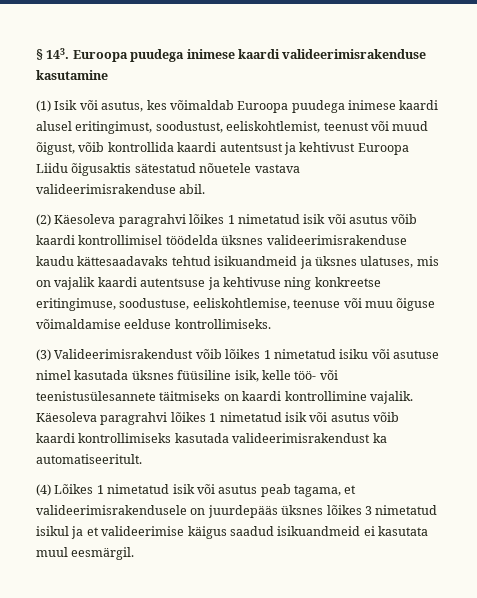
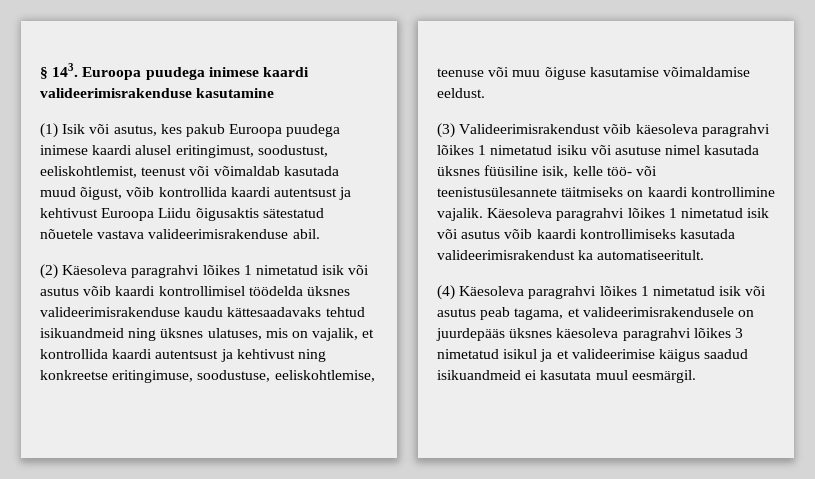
- (1) Isik või asutus, kes võimaldab Euroopa puudega inimese kaardi alusel eritingimust, soodustust, eeliskohtlemist, teenust või muud õigust, võib kontrollida kaardi autentsust ja kehtivust Euroopa Liidu õigusaktis sätestatud nõuetele vastava valideerimisrakenduse abil.
+ (1) Isik või asutus, kes pakub Euroopa puudega inimese kaardi alusel eritingimust, soodustust, eeliskohtlemist, teenust või võimaldab kasutada muud õigust, võib kontrollida kaardi autentsust ja kehtivust Euroopa Liidu õigusaktis sätestatud nõuetele vastava valideerimisrakenduse abil.
- (2) Käesoleva paragrahvi lõikes 1 nimetatud isik või asutus võib kaardi kontrollimisel töödelda üksnes valideerimisrakenduse kaudu kättesaadavaks tehtud isikuandmeid ja üksnes ulatuses, mis on vajalik kaardi autentsuse ja kehtivuse ning konkreetse eritingimuse, soodustuse, eeliskohtlemise, teenuse või muu õiguse võimaldamise eelduse kontrollimiseks.
+ (2) Käesoleva paragrahvi lõikes 1 nimetatud isik või asutus võib kaardi kontrollimisel töödelda üksnes valideerimisrakenduse kaudu kättesaadavaks tehtud isikuandmeid ning üksnes ulatuses, mis on vajalik, et kontrollida kaardi autentsust ja kehtivust ning konkreetse eritingimuse, soodustuse, eeliskohtlemise, teenuse või muu õiguse kasutamise võimaldamise eeldust.
- (3) Valideerimisrakendust võib lõikes 1 nimetatud isiku või asutuse nimel kasutada üksnes füüsiline isik, kelle töö- või teenistusülesannete täitmiseks on kaardi kontrollimine vajalik.
+ (3) Valideerimisrakendust võib käesoleva paragrahvi lõikes 1 nimetatud isiku või asutuse nimel kasutada üksnes füüsiline isik, kelle töö- või teenistusülesannete täitmiseks on kaardi kontrollimine vajalik.
- (4) Lõikes 1 nimetatud isik või asutus peab tagama, et valideerimisrakendusele on juurdepääs üksnes lõikes 3 nimetatud isikul ja et valideerimise käigus saadud isikuandmeid ei kasutata muul eesmärgil.
+ (4) Käesoleva paragrahvi lõikes 1 nimetatud isik või asutus peab tagama, et valideerimisrakendusele on juurdepääs üksnes käesoleva paragrahvi lõikes 3 nimetatud isikul ja et valideerimise käigus saadud isikuandmeid ei kasutata muul eesmärgil.

